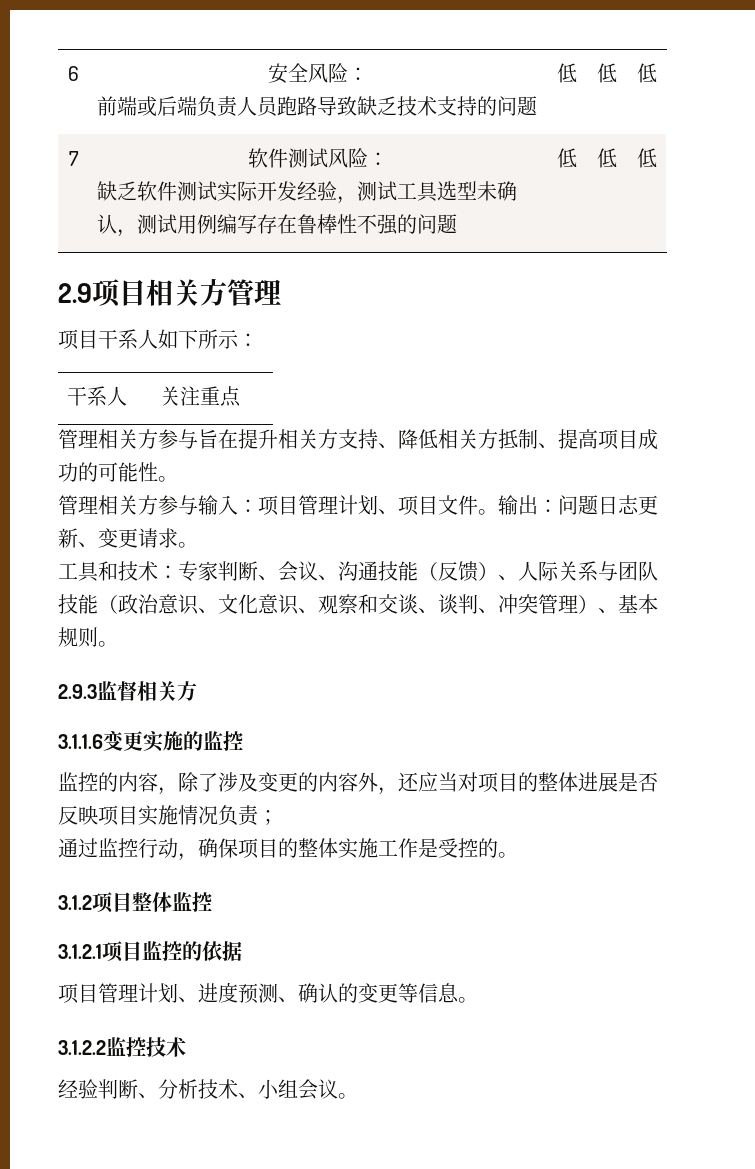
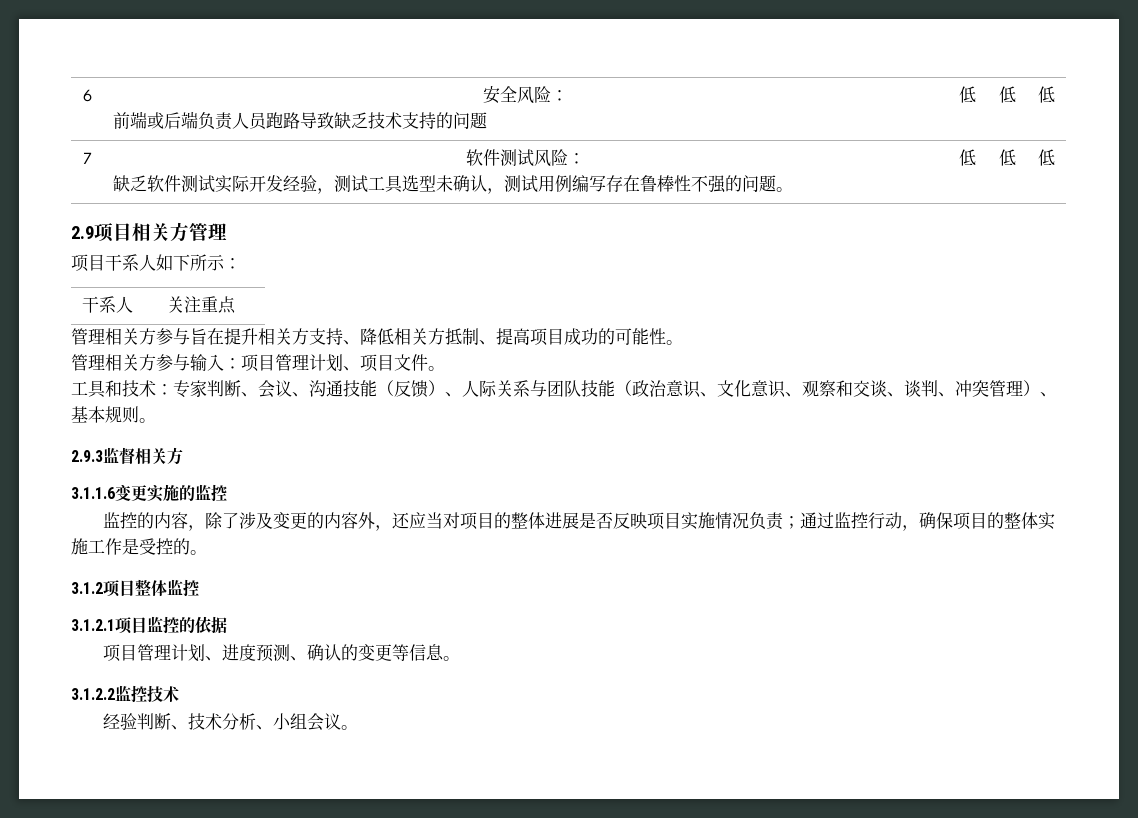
  7 | 软件测试风险：
- 缺乏软件测试实际开发经验，测试工具选型未确认，测试用例编写存在鲁棒性不强的问题 | 低 | 低 | 低
+ 缺乏软件测试实际开发经验，测试工具选型未确认，测试用例编写存在鲁棒性不强的问题。 | 低 | 低 | 低
- 输出：问题日志更新、变更请求。
- 监控的内容，除了涉及变更的内容外，还应当对项目的整体进展是否反映项目实施情况负责；
- 通过监控行动，确保项目的整体实施工作是受控的。
+ 监控的内容，除了涉及变更的内容外，还应当对项目的整体进展是否反映项目实施情况负责；通过监控行动，确保项目的整体实施工作是受控的。
- 经验判断、分析技术、小组会议。
+ 经验判断、技术分析、小组会议。

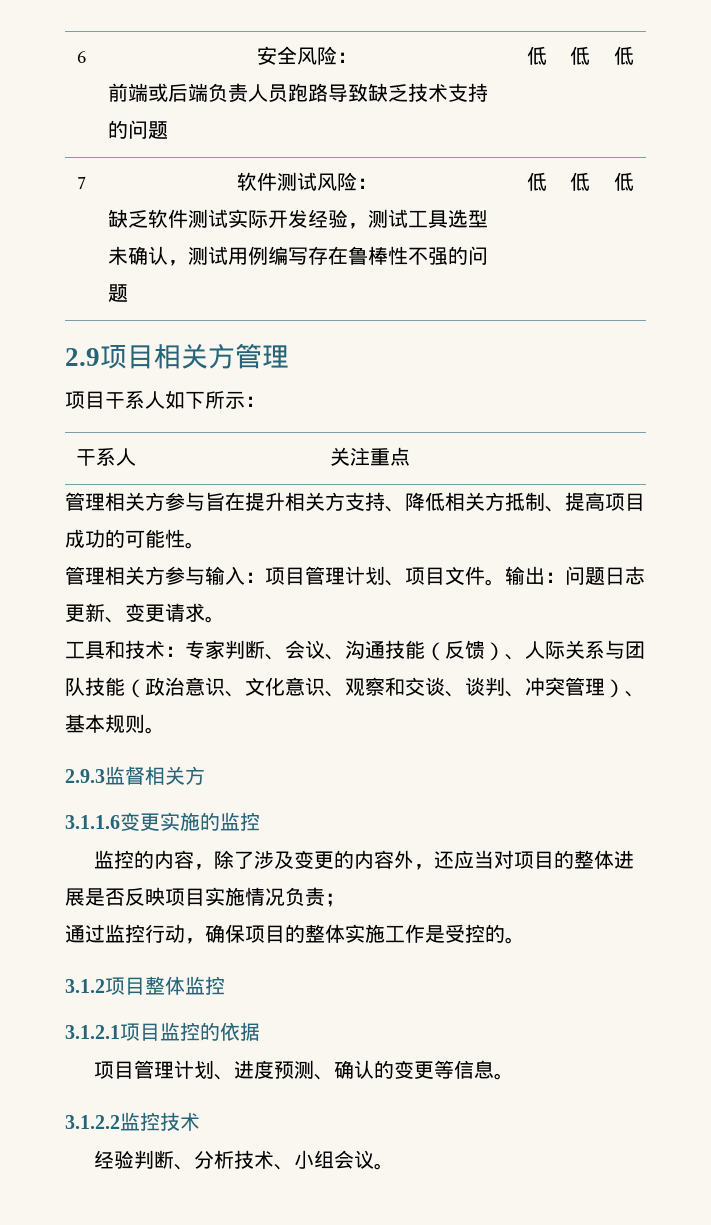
  7 | 软件测试风险：
- 缺乏软件测试实际开发经验，测试工具选型未确认，测试用例编写存在鲁棒性不强的问题。 | 低 | 低 | 低
+ 缺乏软件测试实际开发经验，测试工具选型未确认，测试用例编写存在鲁棒性不强的问题 | 低 | 低 | 低
+ 输出：问题日志更新、变更请求。
- 监控的内容，除了涉及变更的内容外，还应当对项目的整体进展是否反映项目实施情况负责；通过监控行动，确保项目的整体实施工作是受控的。
+ 监控的内容，除了涉及变更的内容外，还应当对项目的整体进展是否反映项目实施情况负责；
+ 通过监控行动，确保项目的整体实施工作是受控的。
- 经验判断、技术分析、小组会议。
+ 经验判断、分析技术、小组会议。

